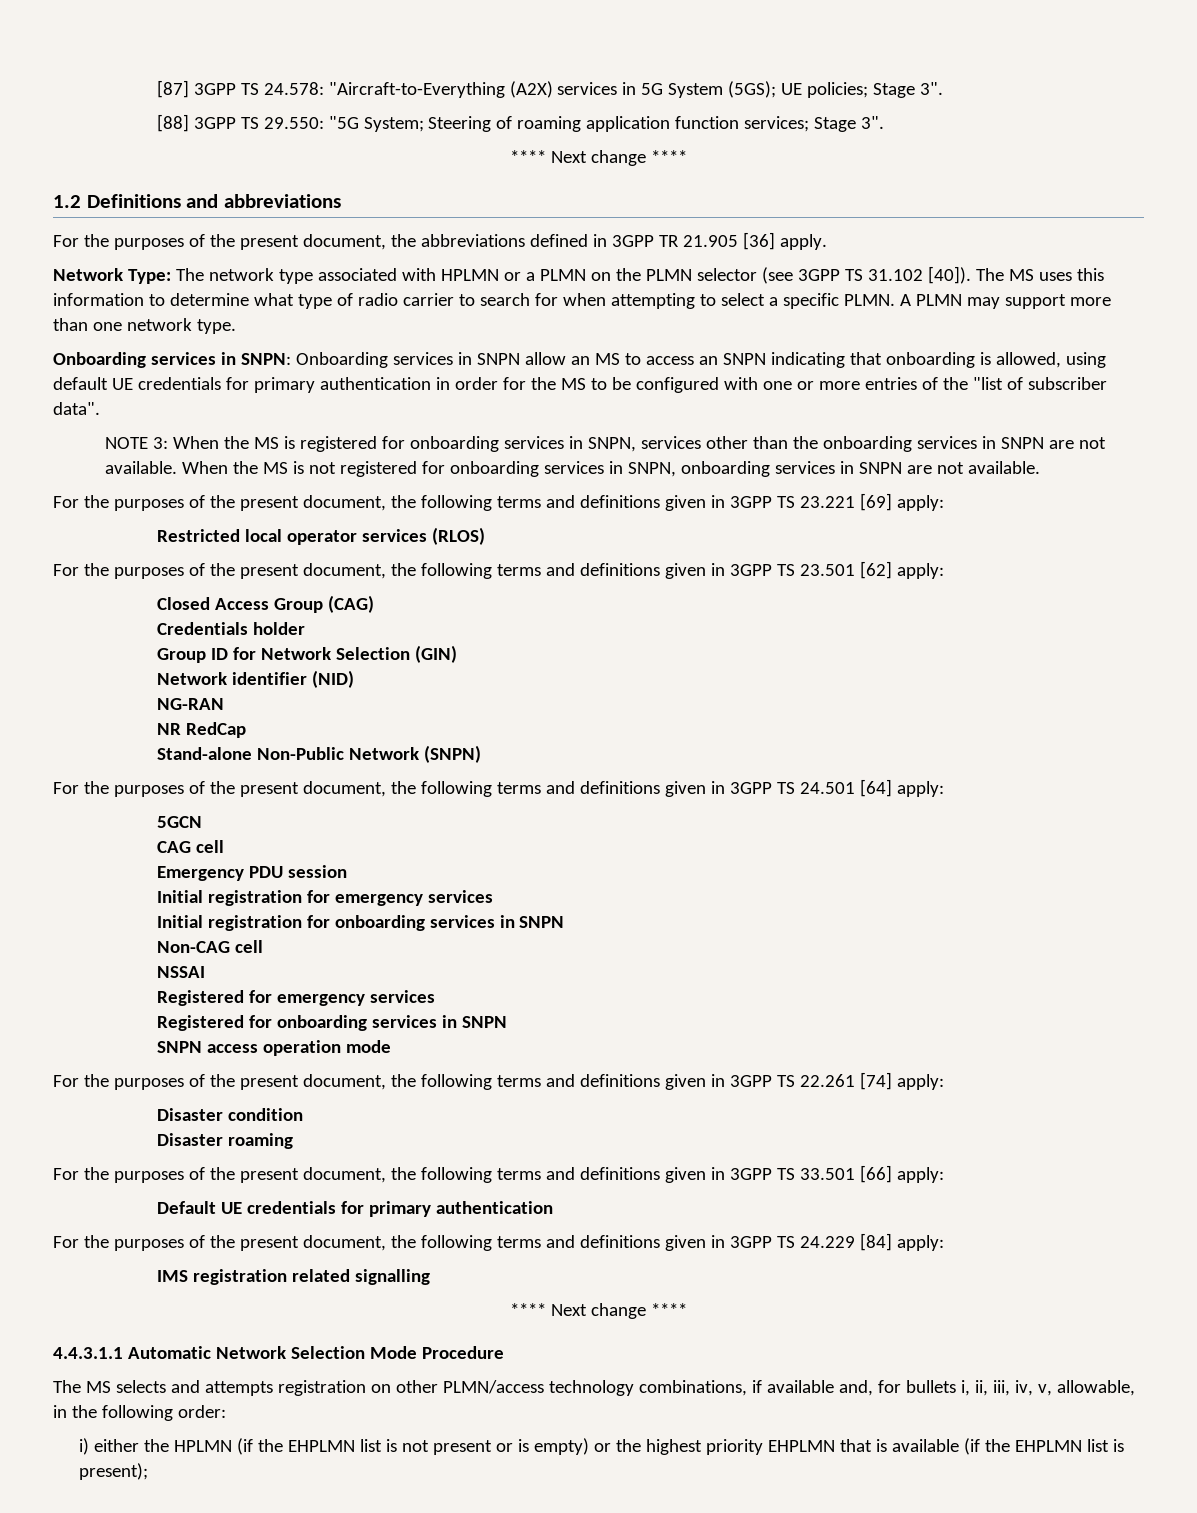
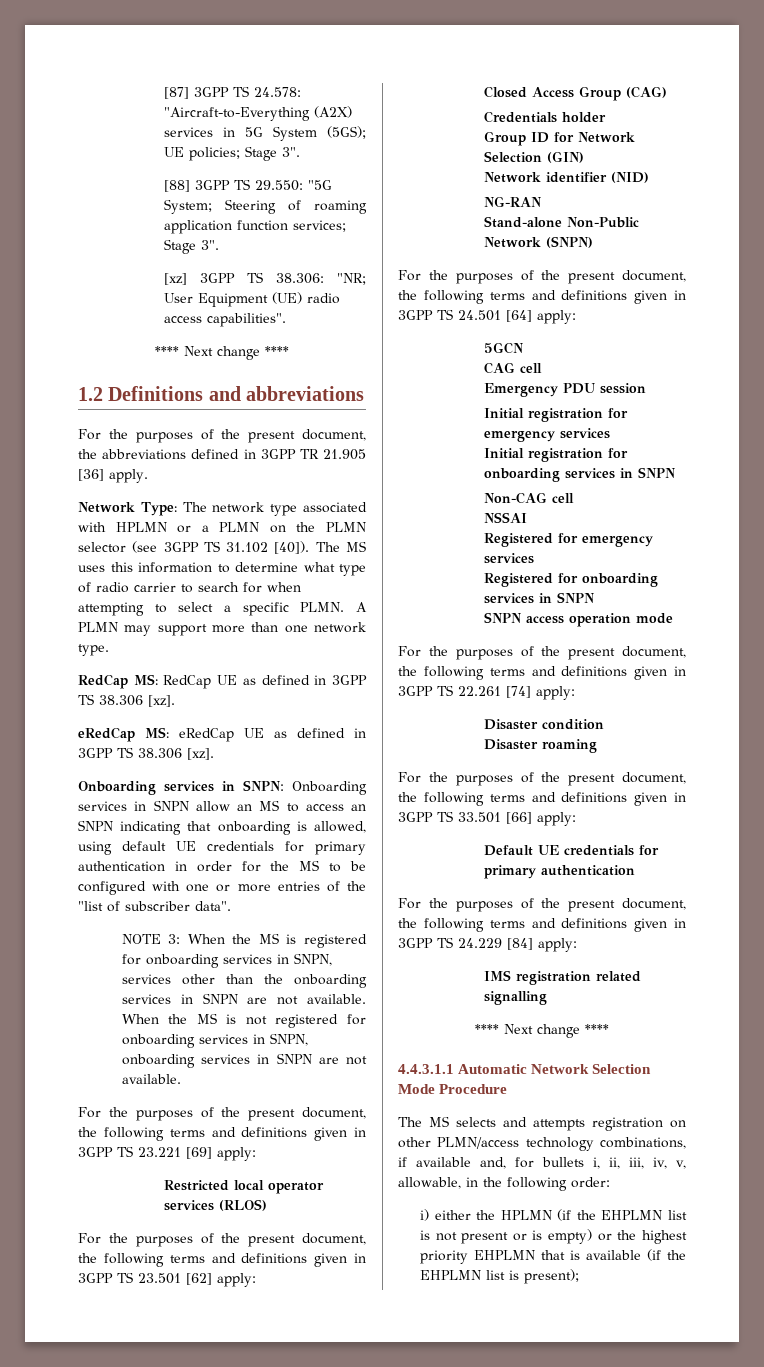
+ [xz] 3GPP TS 38.306: "NR; User Equipment (UE) radio access capabilities".
+ RedCap MS: RedCap UE as defined in 3GPP TS 38.306 [xz].
+ eRedCap MS: eRedCap UE as defined in 3GPP TS 38.306 [xz].
- NR RedCap

